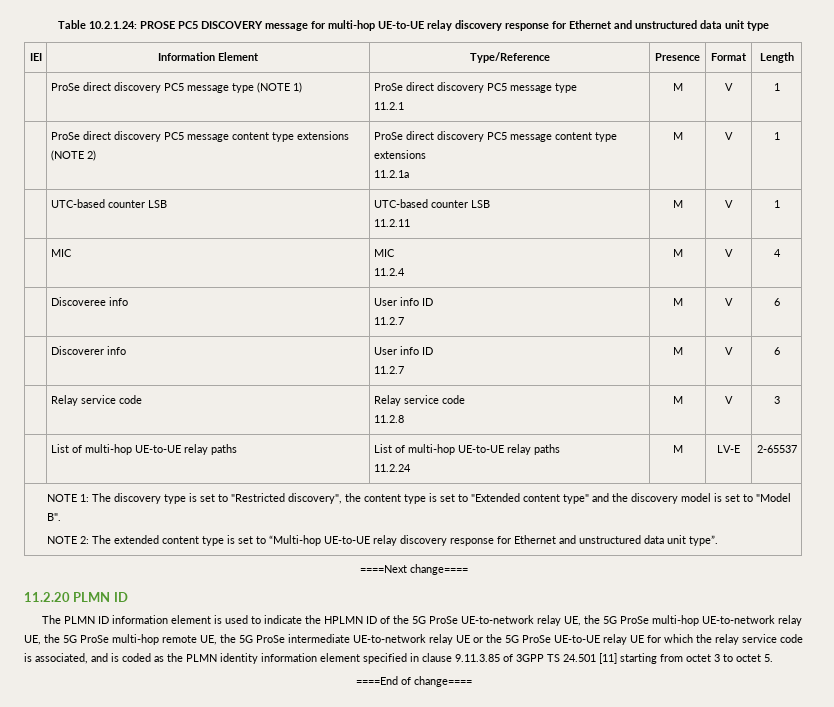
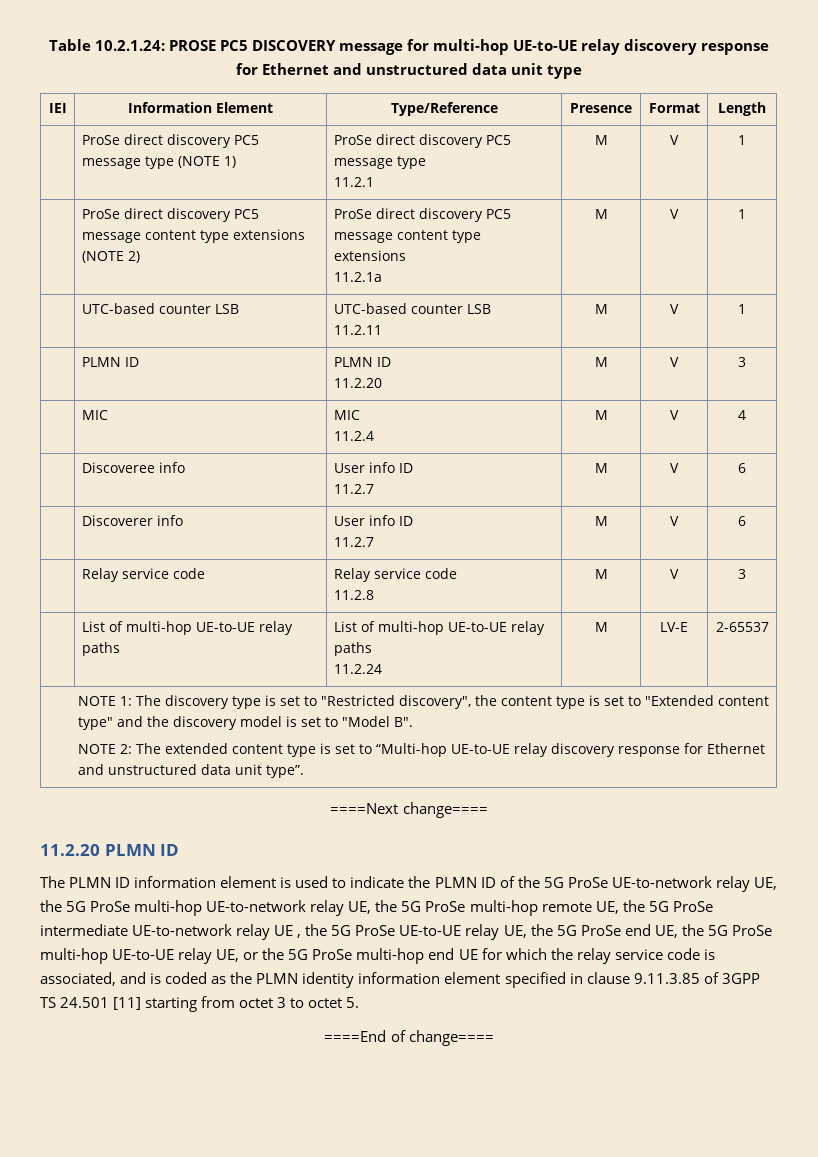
+ | PLMN ID | PLMN ID
+ 11.2.20 | M | V | 3
- The PLMN ID information element is used to indicate the HPLMN ID of the 5G ProSe UE-to-network relay UE, the 5G ProSe multi-hop UE-to-network relay UE, the 5G ProSe multi-hop remote UE, the 5G ProSe intermediate UE-to-network relay UE or the 5G ProSe UE-to-UE relay UE for which the relay service code is associated, and is coded as the PLMN identity information element specified in clause 9.11.3.85 of 3GPP TS 24.501 [11] starting from octet 3 to octet 5.
+ The PLMN ID information element is used to indicate the PLMN ID of the 5G ProSe UE-to-network relay UE, the 5G ProSe multi-hop UE-to-network relay UE, the 5G ProSe multi-hop remote UE, the 5G ProSe intermediate UE-to-network relay UE , the 5G ProSe UE-to-UE relay UE, the 5G ProSe end UE, the 5G ProSe multi-hop UE-to-UE relay UE, or the 5G ProSe multi-hop end UE for which the relay service code is associated, and is coded as the PLMN identity information element specified in clause 9.11.3.85 of 3GPP TS 24.501 [11] starting from octet 3 to octet 5.

